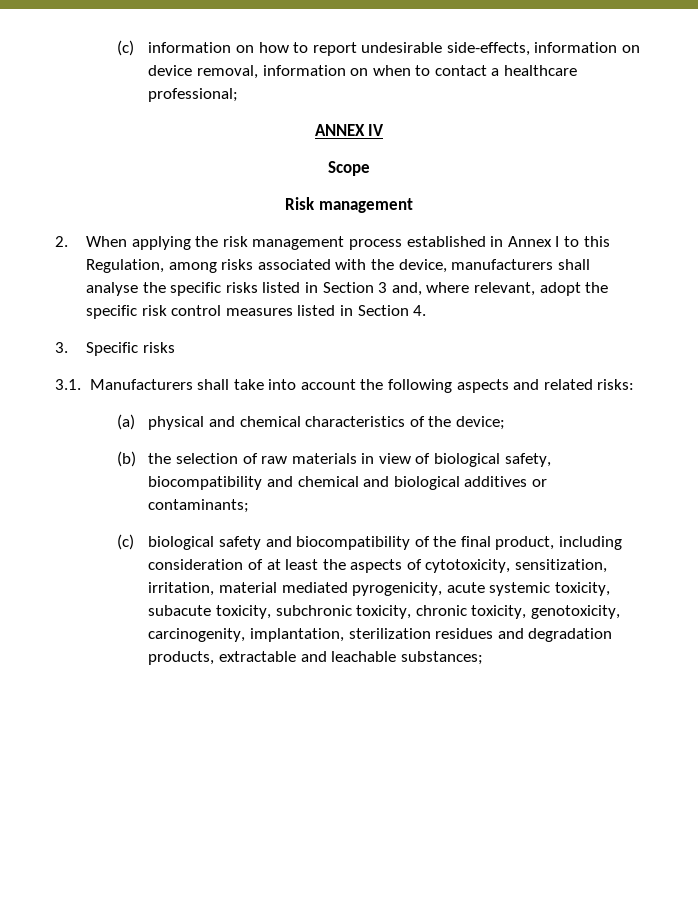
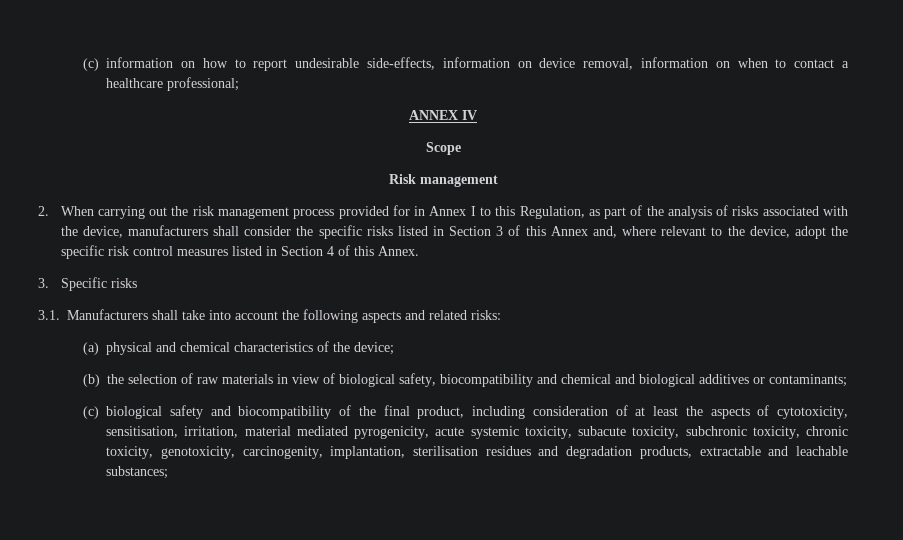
- 2. When applying the risk management process established in Annex I to this Regulation, among risks associated with the device, manufacturers shall analyse the specific risks listed in Section 3 and, where relevant, adopt the specific risk control measures listed in Section 4.
+ 2. When carrying out the risk management process provided for in Annex I to this Regulation, as part of the analysis of risks associated with the device, manufacturers shall consider the specific risks listed in Section 3 of this Annex and, where relevant to the device, adopt the specific risk control measures listed in Section 4 of this Annex.
- (c) biological safety and biocompatibility of the final product, including consideration of at least the aspects of cytotoxicity, sensitization, irritation, material mediated pyrogenicity, acute systemic toxicity, subacute toxicity, subchronic toxicity, chronic toxicity, genotoxicity, carcinogenity, implantation, sterilization residues and degradation products, extractable and leachable substances;
+ (c) biological safety and biocompatibility of the final product, including consideration of at least the aspects of cytotoxicity, sensitisation, irritation, material mediated pyrogenicity, acute systemic toxicity, subacute toxicity, subchronic toxicity, chronic toxicity, genotoxicity, carcinogenity, implantation, sterilisation residues and degradation products, extractable and leachable substances;

